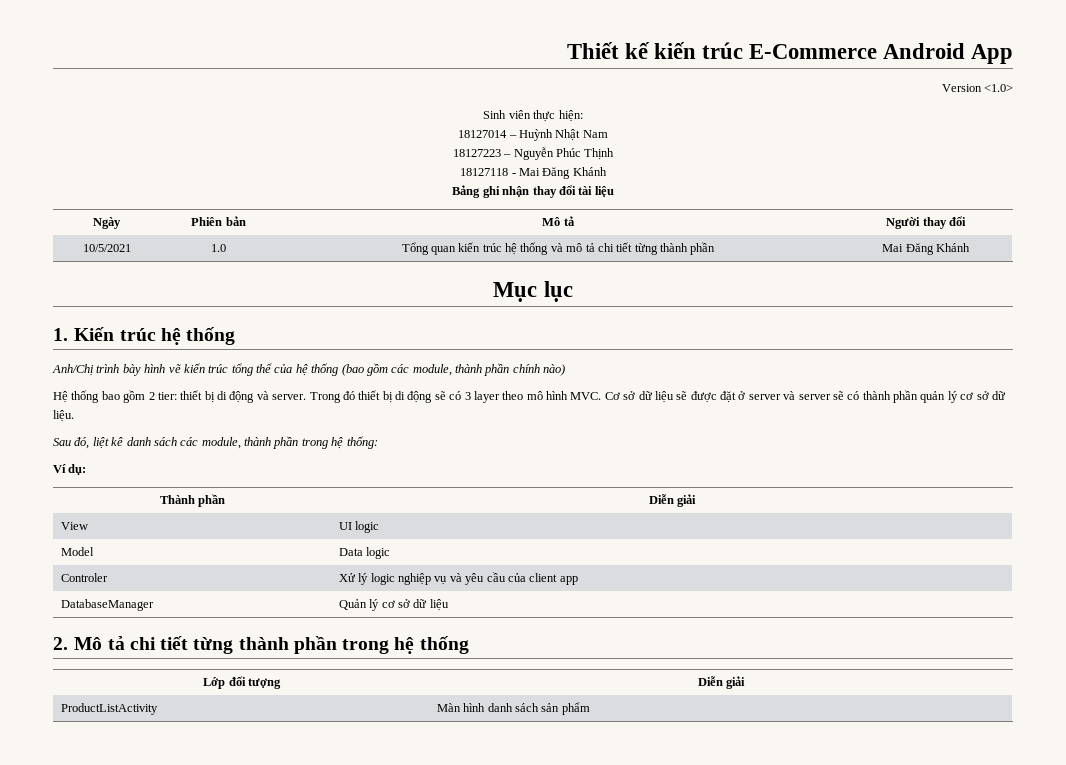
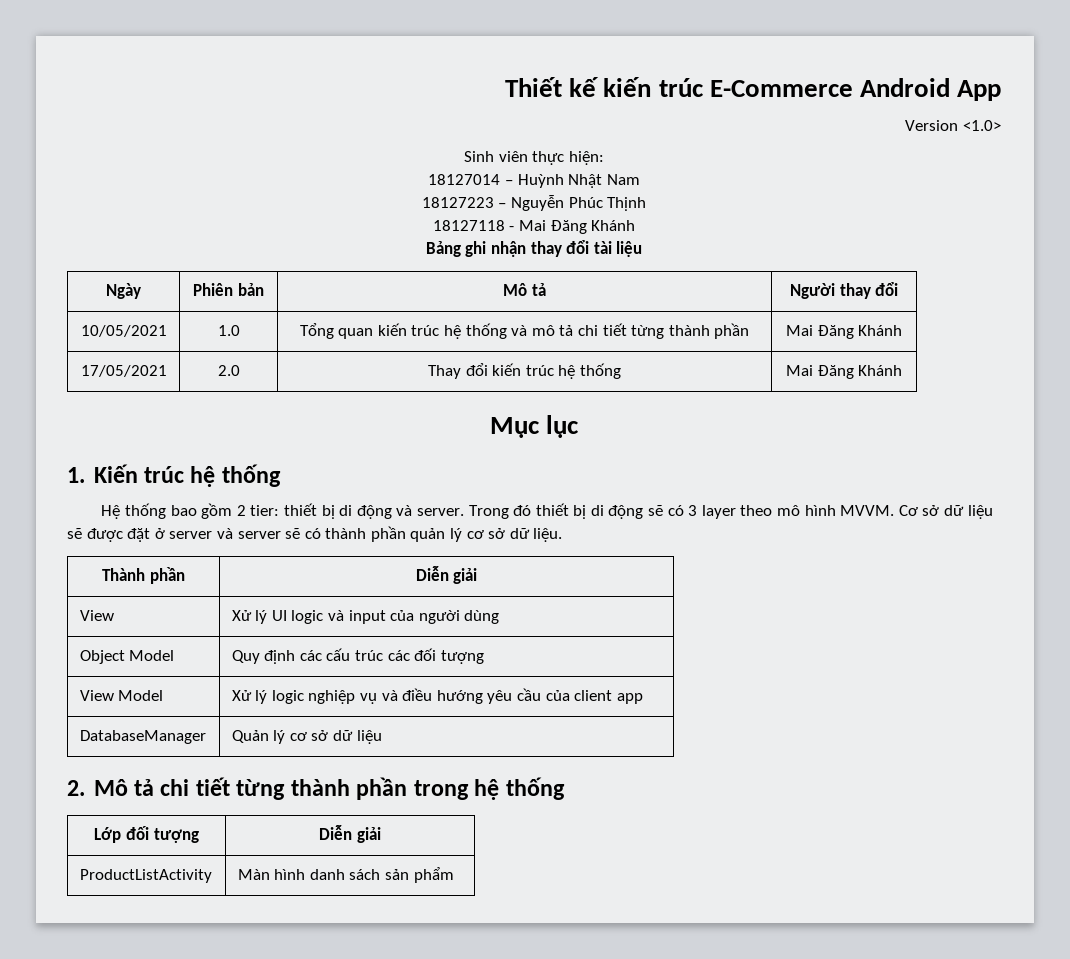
- 10/5/2021 | 1.0 | Tổng quan kiến trúc hệ thống và mô tả chi tiết từng thành phần | Mai Đăng Khánh
+ 10/05/2021 | 1.0 | Tổng quan kiến trúc hệ thống và mô tả chi tiết từng thành phần | Mai Đăng Khánh
+ 17/05/2021 | 2.0 | Thay đổi kiến trúc hệ thống | Mai Đăng Khánh
- Anh/Chị trình bày hình vẽ kiến trúc tổng thể của hệ thống (bao gồm các module, thành phần chính nào)
- Trong đó thiết bị di động sẽ có 3 layer theo mô hình MVC. Cơ sở dữ liệu sẽ được đặt ở server và server sẽ có thành phần quản lý cơ sở dữ liệu.
+ Trong đó thiết bị di động sẽ có 3 layer theo mô hình MVVM. Cơ sở dữ liệu sẽ được đặt ở server và server sẽ có thành phần quản lý cơ sở dữ liệu.
- Sau đó, liệt kê danh sách các module, thành phần trong hệ thống:
- Ví dụ:
- View | UI logic
- Model | Data logic
- Controler | Xử lý logic nghiệp vụ và yêu cầu của client app
+ View | Xử lý UI logic và input của người dùng
+ Object Model | Quy định các cấu trúc các đối tượng
+ View Model | Xử lý logic nghiệp vụ và điều hướng yêu cầu của client app

